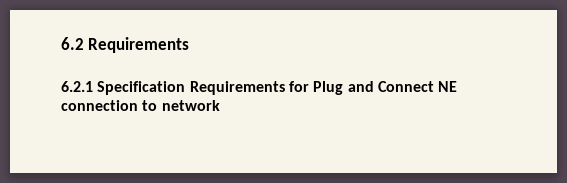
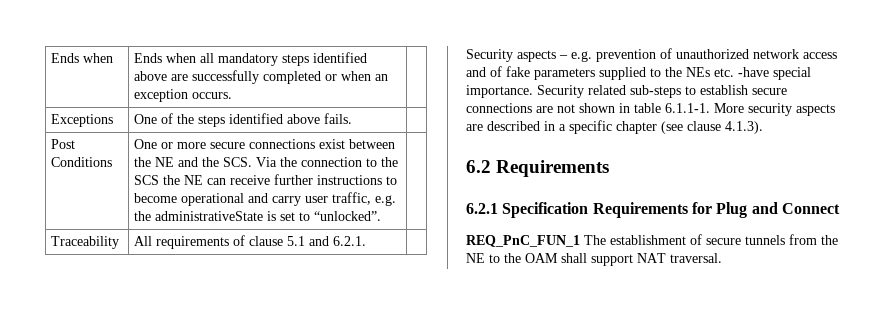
+ Ends when | Ends when all mandatory steps identified above are successfully completed or when an exception occurs. |
+ Exceptions | One of the steps identified above fails. |
+ Post Conditions | One or more secure connections exist between the NE and the SCS. Via the connection to the SCS the NE can receive further instructions to become operational and carry user traffic, e.g. the administrativeState is set to “unlocked”. |
+ Traceability | All requirements of clause 5.1 and 6.2.1. |
+ Security aspects – e.g. prevention of unauthorized network access and of fake parameters supplied to the NEs etc. -have special importance. Security related sub-steps to establish secure connections are not shown in table 6.1.1-1. More security aspects are described in a specific chapter (see clause 4.1.3).
- 6.2.1 Specification Requirements for Plug and Connect NE connection to network
+ 6.2.1 Specification Requirements for Plug and Connect
+ REQ_PnC_FUN_1 The establishment of secure tunnels from the NE to the OAM shall support NAT traversal.

